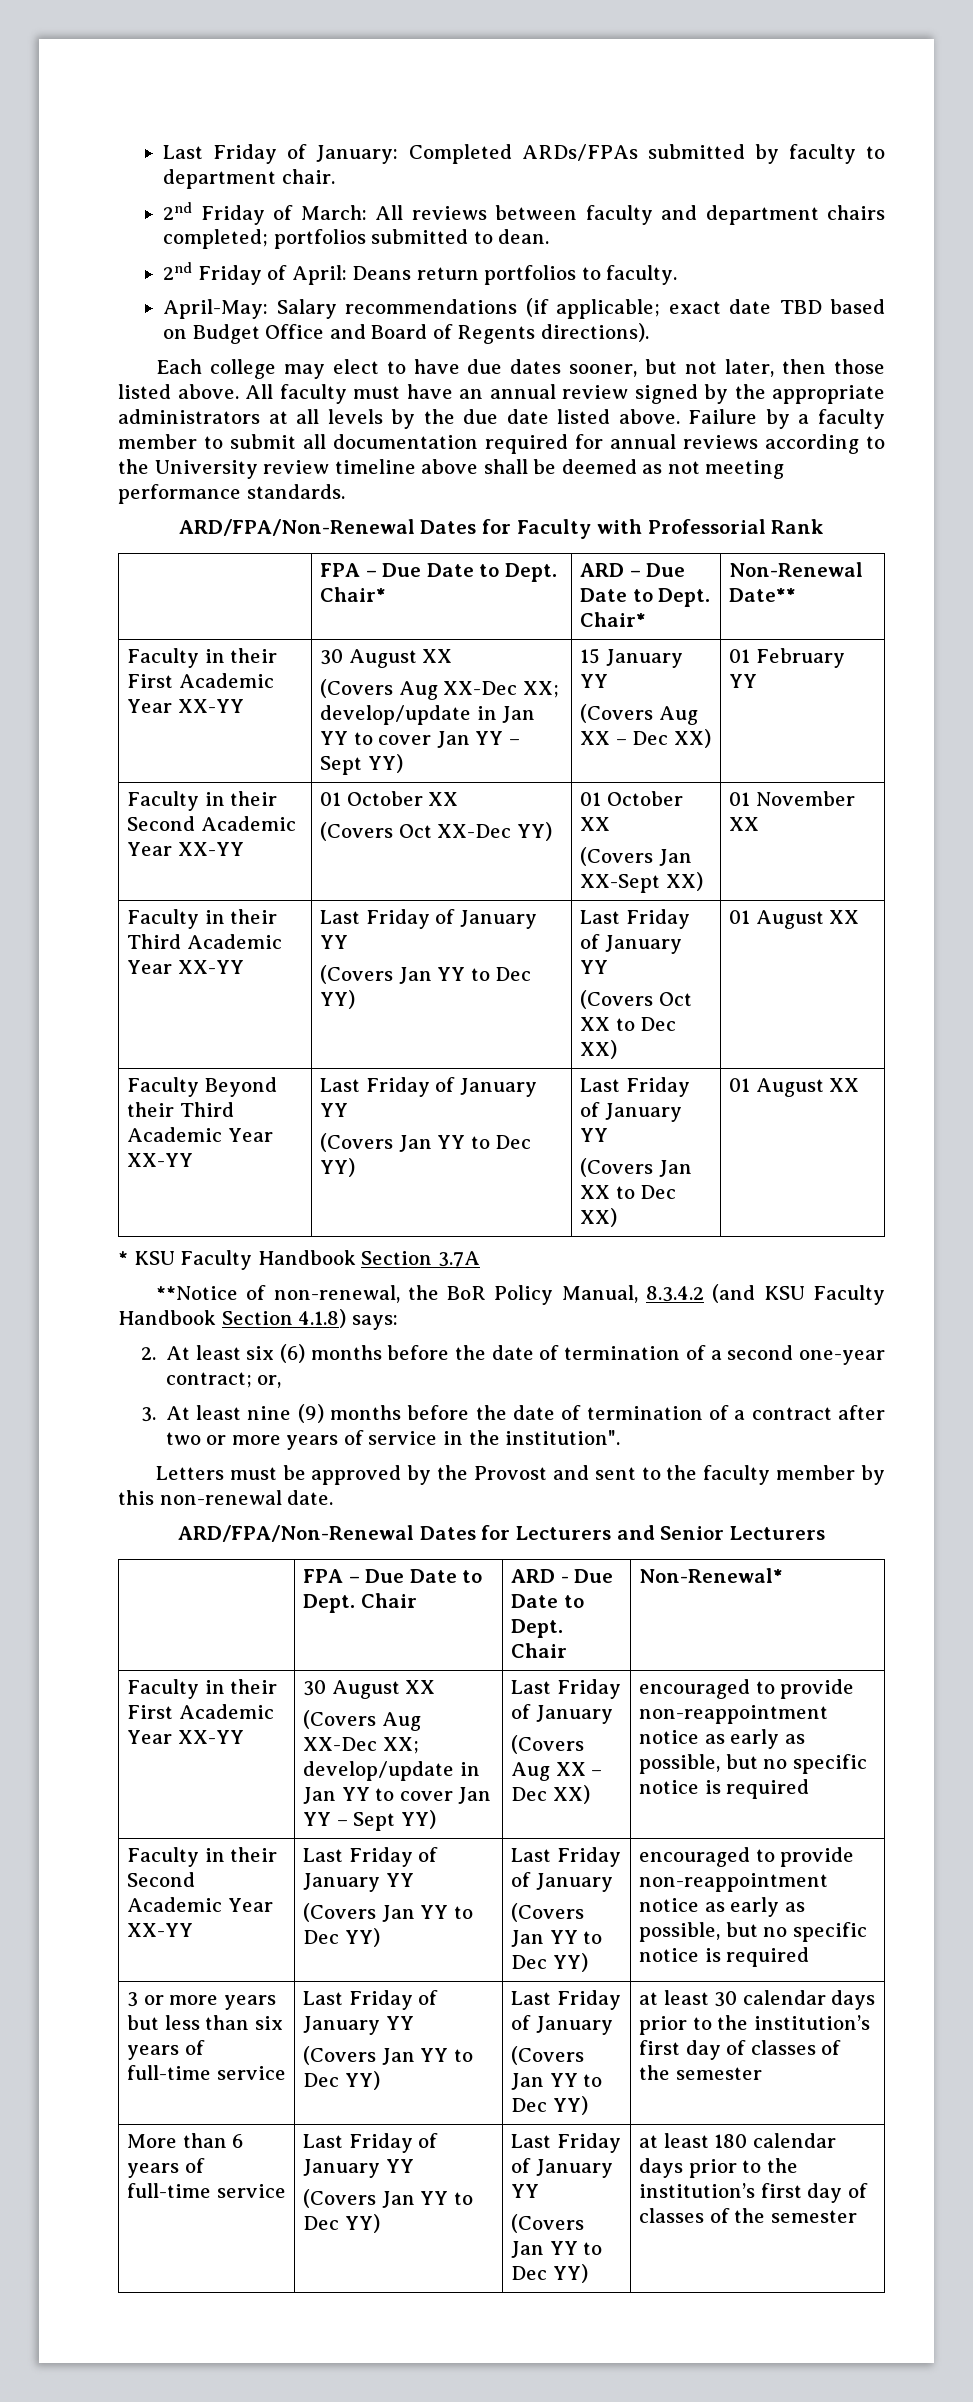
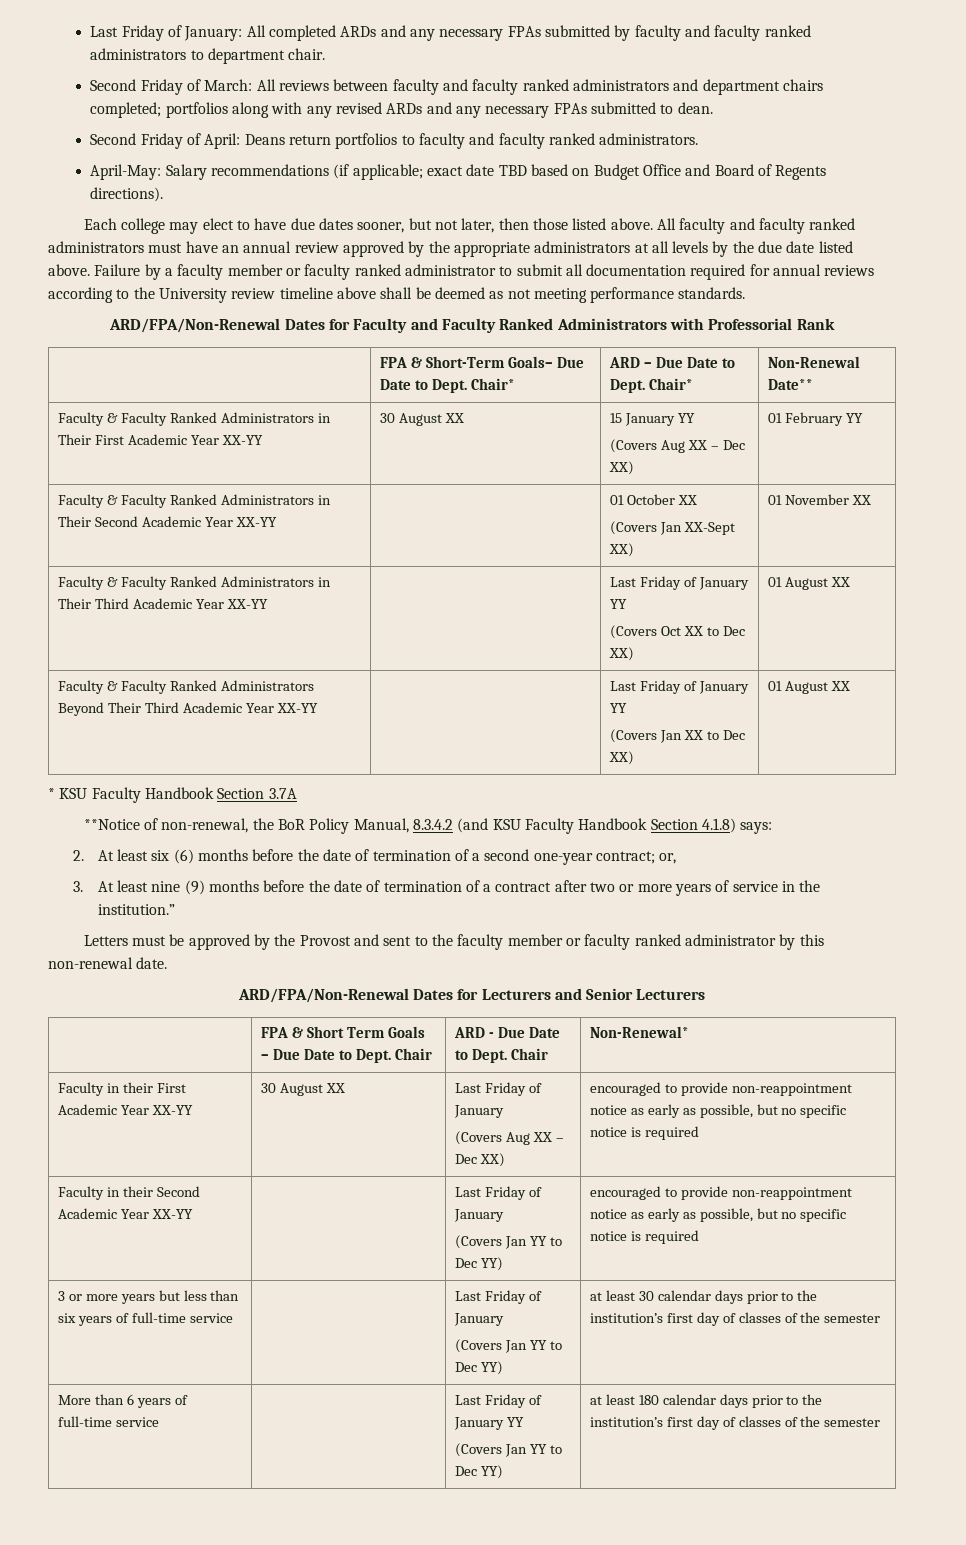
- Last Friday of January: Completed ARDs/FPAs submitted by faculty to department chair.
+ Last Friday of January: All completed ARDs and any necessary FPAs submitted by faculty and faculty ranked administrators to department chair.
- 2nd Friday of March: All reviews between faculty and department chairs completed; portfolios submitted to dean.
+ Second Friday of March: All reviews between faculty and faculty ranked administrators and department chairs completed; portfolios along with any revised ARDs and any necessary FPAs submitted to dean.
- 2nd Friday of April: Deans return portfolios to faculty.
+ Second Friday of April: Deans return portfolios to faculty and faculty ranked administrators.
- All faculty must have an annual review signed by the appropriate administrators at all levels by the due date listed above.
+ All faculty and faculty ranked administrators must have an annual review approved by the appropriate administrators at all levels by the due date listed above.
- Failure by a faculty member to submit all documentation required for annual reviews according to the University review timeline above shall be deemed as not meeting performance standards.
+ Failure by a faculty member or faculty ranked administrator to submit all documentation required for annual reviews according to the University review timeline above shall be deemed as not meeting performance standards.
- ARD/FPA/Non-Renewal Dates for Faculty with Professorial Rank
+ ARD/FPA/Non-Renewal Dates for Faculty and Faculty Ranked Administrators with Professorial Rank
- | FPA – Due Date to Dept. Chair* | ARD – Due Date to Dept. Chair* | Non-Renewal Date**
- Faculty in their First Academic Year XX-YY | 30 August XX
- (Covers Aug XX-Dec XX; develop/update in Jan YY to cover Jan YY – Sept YY) | 15 January YY
+ | FPA & Short-Term Goals– Due Date to Dept. Chair* | ARD – Due Date to Dept. Chair* | Non-Renewal Date**
+ Faculty & Faculty Ranked Administrators in Their First Academic Year XX-YY | 30 August XX | 15 January YY
- Faculty in their Second Academic Year XX-YY | 01 October XX
- (Covers Oct XX-Dec YY) | 01 October XX
+ Faculty & Faculty Ranked Administrators in Their Second Academic Year XX-YY | | 01 October XX
- Faculty in their Third Academic Year XX-YY | Last Friday of January YY
- (Covers Jan YY to Dec YY) | Last Friday of January YY
+ Faculty & Faculty Ranked Administrators in Their Third Academic Year XX-YY | | Last Friday of January YY
- Faculty Beyond their Third Academic Year XX-YY | Last Friday of January YY
- (Covers Jan YY to Dec YY) | Last Friday of January YY
+ Faculty & Faculty Ranked Administrators Beyond Their Third Academic Year XX-YY | | Last Friday of January YY
- 3. At least nine (9) months before the date of termination of a contract after two or more years of service in the institution".
+ 3. At least nine (9) months before the date of termination of a contract after two or more years of service in the institution.”
- Letters must be approved by the Provost and sent to the faculty member by this non-renewal date.
+ Letters must be approved by the Provost and sent to the faculty member or faculty ranked administrator by this non-renewal date.
- | FPA – Due Date to Dept. Chair | ARD - Due Date to Dept. Chair | Non-Renewal*
+ | FPA & Short Term Goals – Due Date to Dept. Chair | ARD - Due Date to Dept. Chair | Non-Renewal*
  Faculty in their First Academic Year XX-YY | 30 August XX
- (Covers Aug XX-Dec XX; develop/update in Jan YY to cover Jan YY – Sept YY)
- Faculty in their Second Academic Year XX-YY | Last Friday of January YY
- (Covers Jan YY to Dec YY)
+ Faculty in their Second Academic Year XX-YY
- 3 or more years but less than six years of full-time service | Last Friday of January YY
- (Covers Jan YY to Dec YY)
+ 3 or more years but less than six years of full-time service
- More than 6 years of full-time service | Last Friday of January YY
- (Covers Jan YY to Dec YY)
+ More than 6 years of full-time service

